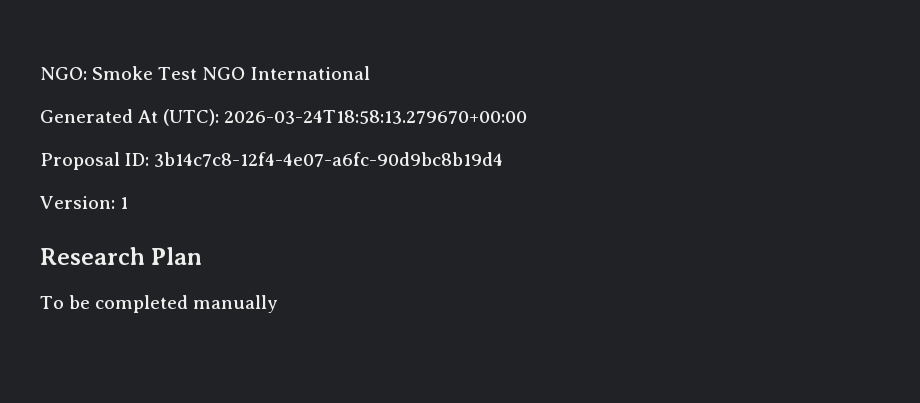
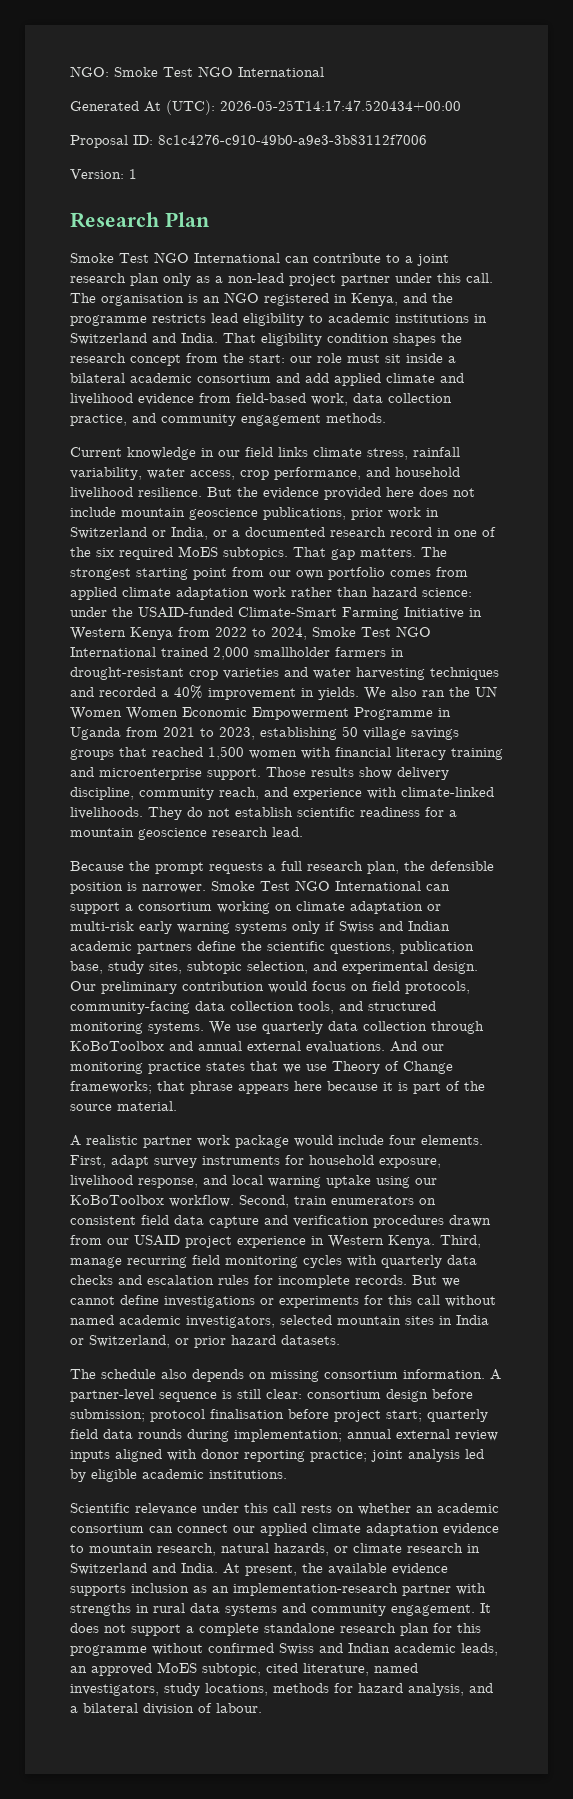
- Generated At (UTC): 2026-03-24T18:58:13.279670+00:00
+ Generated At (UTC): 2026-05-25T14:17:47.520434+00:00
- Proposal ID: 3b14c7c8-12f4-4e07-a6fc-90d9bc8b19d4
+ Proposal ID: 8c1c4276-c910-49b0-a9e3-3b83112f7006
- To be completed manually
+ Smoke Test NGO International can contribute to a joint research plan only as a non-lead project partner under this call. The organisation is an NGO registered in Kenya, and the programme restricts lead eligibility to academic institutions in Switzerland and India. That eligibility condition shapes the research concept from the start: our role must sit inside a bilateral academic consortium and add applied climate and livelihood evidence from field-based work, data collection practice, and community engagement methods.
+ Current knowledge in our field links climate stress, rainfall variability, water access, crop performance, and household livelihood resilience. But the evidence provided here does not include mountain geoscience publications, prior work in Switzerland or India, or a documented research record in one of the six required MoES subtopics. That gap matters. The strongest starting point from our own portfolio comes from applied climate adaptation work rather than hazard science: under the USAID-funded Climate-Smart Farming Initiative in Western Kenya from 2022 to 2024, Smoke Test NGO International trained 2,000 smallholder farmers in drought-resistant crop varieties and water harvesting techniques and recorded a 40% improvement in yields. We also ran the UN Women Women Economic Empowerment Programme in Uganda from 2021 to 2023, establishing 50 village savings groups that reached 1,500 women with financial literacy training and microenterprise support. Those results show delivery discipline, community reach, and experience with climate-linked livelihoods. They do not establish scientific readiness for a mountain geoscience research lead.
+ Because the prompt requests a full research plan, the defensible position is narrower. Smoke Test NGO International can support a consortium working on climate adaptation or multi-risk early warning systems only if Swiss and Indian academic partners define the scientific questions, publication base, study sites, subtopic selection, and experimental design. Our preliminary contribution would focus on field protocols, community-facing data collection tools, and structured monitoring systems. We use quarterly data collection through KoBoToolbox and annual external evaluations. And our monitoring practice states that we use Theory of Change frameworks; that phrase appears here because it is part of the source material.
+ A realistic partner work package would include four elements. First, adapt survey instruments for household exposure, livelihood response, and local warning uptake using our KoBoToolbox workflow. Second, train enumerators on consistent field data capture and verification procedures drawn from our USAID project experience in Western Kenya. Third, manage recurring field monitoring cycles with quarterly data checks and escalation rules for incomplete records. But we cannot define investigations or experiments for this call without named academic investigators, selected mountain sites in India or Switzerland, or prior hazard datasets.
+ The schedule also depends on missing consortium information. A partner-level sequence is still clear: consortium design before submission; protocol finalisation before project start; quarterly field data rounds during implementation; annual external review inputs aligned with donor reporting practice; joint analysis led by eligible academic institutions.
+ Scientific relevance under this call rests on whether an academic consortium can connect our applied climate adaptation evidence to mountain research, natural hazards, or climate research in Switzerland and India. At present, the available evidence supports inclusion as an implementation-research partner with strengths in rural data systems and community engagement. It does not support a complete standalone research plan for this programme without confirmed Swiss and Indian academic leads, an approved MoES subtopic, cited literature, named investigators, study locations, methods for hazard analysis, and a bilateral division of labour.

